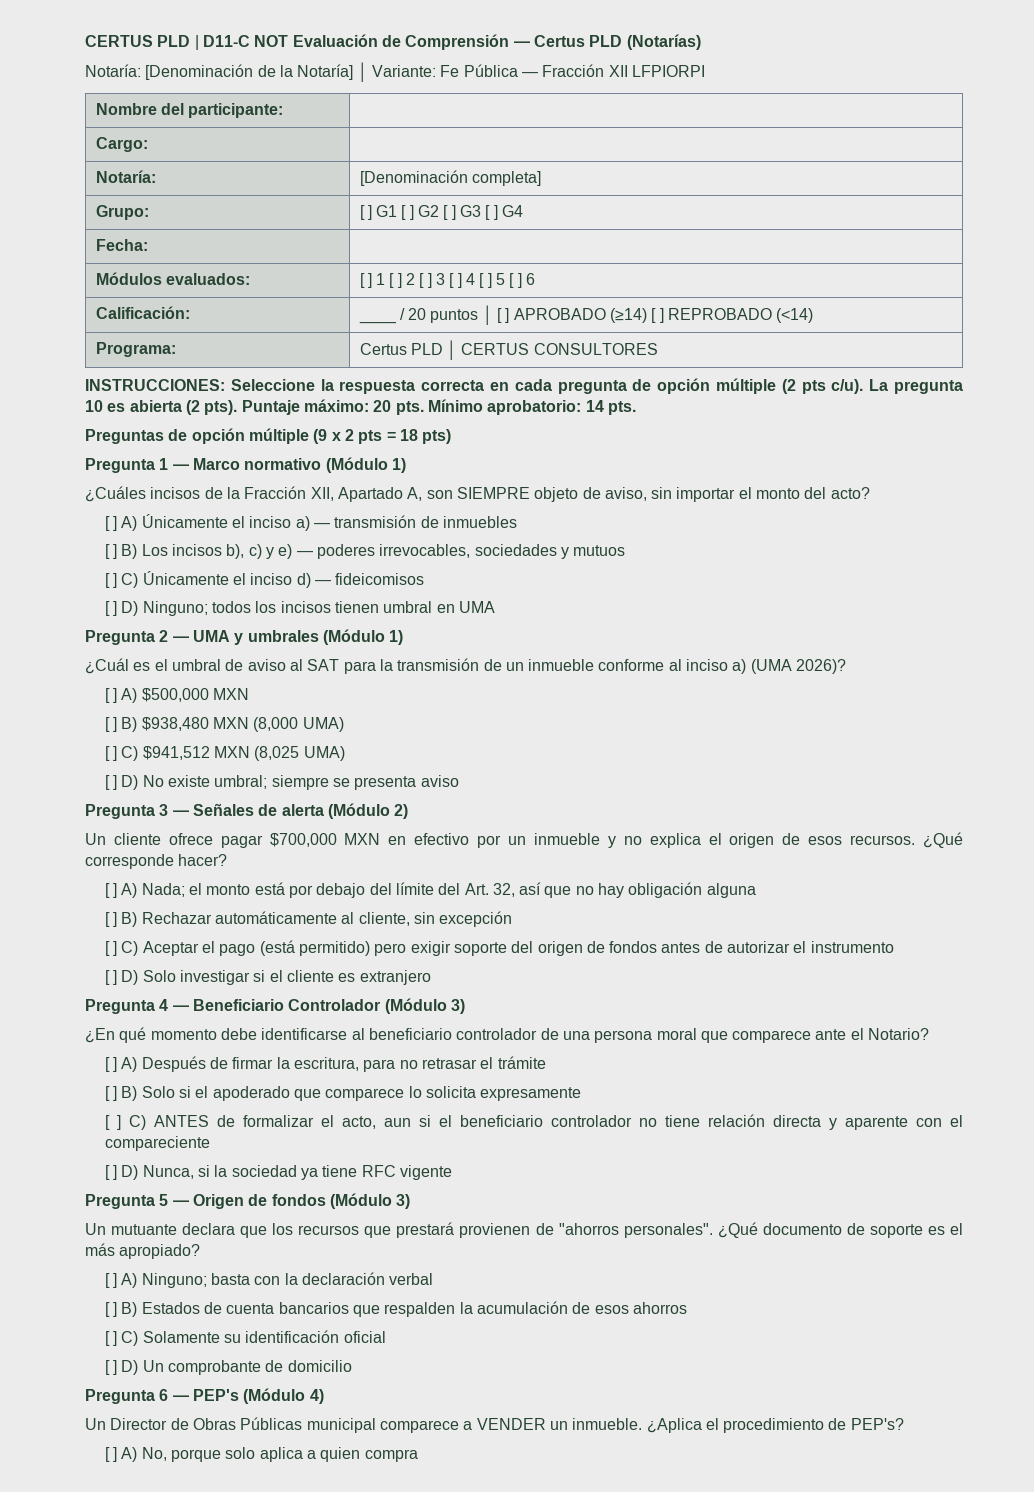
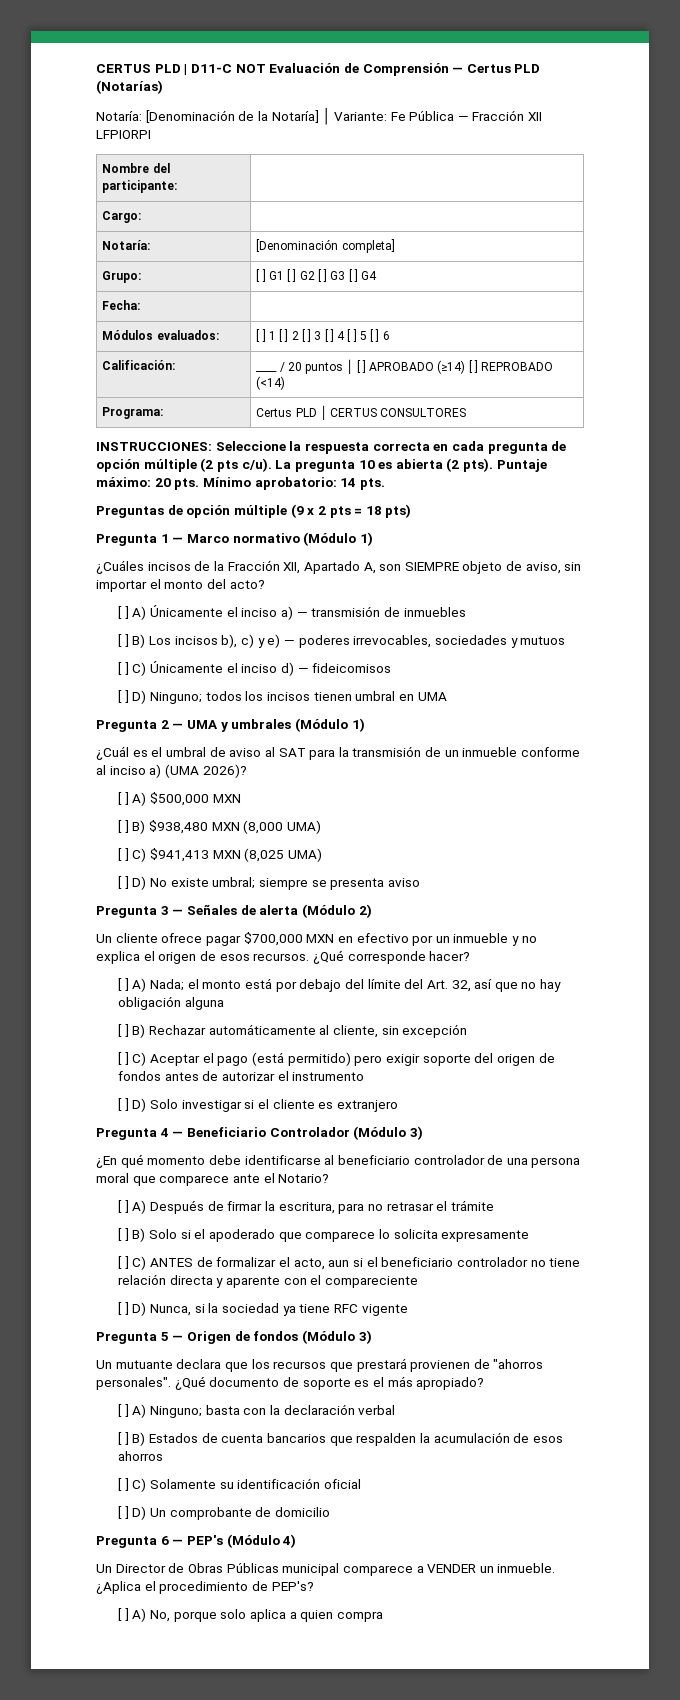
- [ ] C) $941,512 MXN (8,025 UMA)
+ [ ] C) $941,413 MXN (8,025 UMA)

